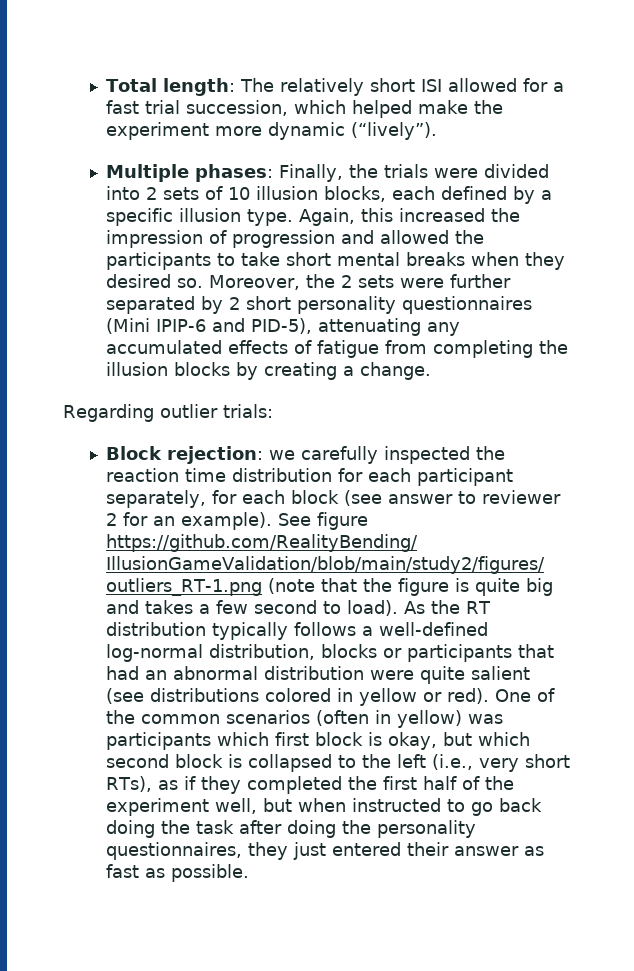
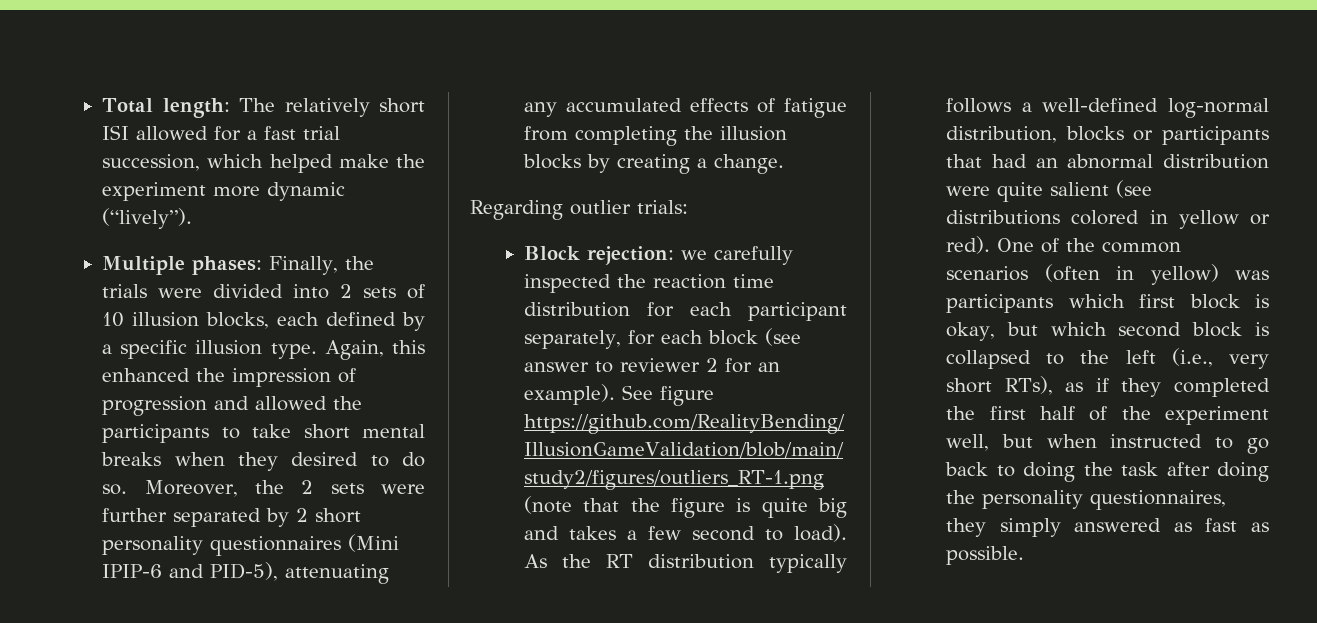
- Again, this increased the impression of progression and allowed the participants to take short mental breaks when they desired so.
+ Again, this enhanced the impression of progression and allowed the participants to take short mental breaks when they desired to do so.
- One of the common scenarios (often in yellow) was participants which first block is okay, but which second block is collapsed to the left (i.e., very short RTs), as if they completed the first half of the experiment well, but when instructed to go back doing the task after doing the personality questionnaires, they just entered their answer as fast as possible.
+ One of the common scenarios (often in yellow) was participants which first block is okay, but which second block is collapsed to the left (i.e., very short RTs), as if they completed the first half of the experiment well, but when instructed to go back to doing the task after doing the personality questionnaires, they simply answered as fast as possible.

